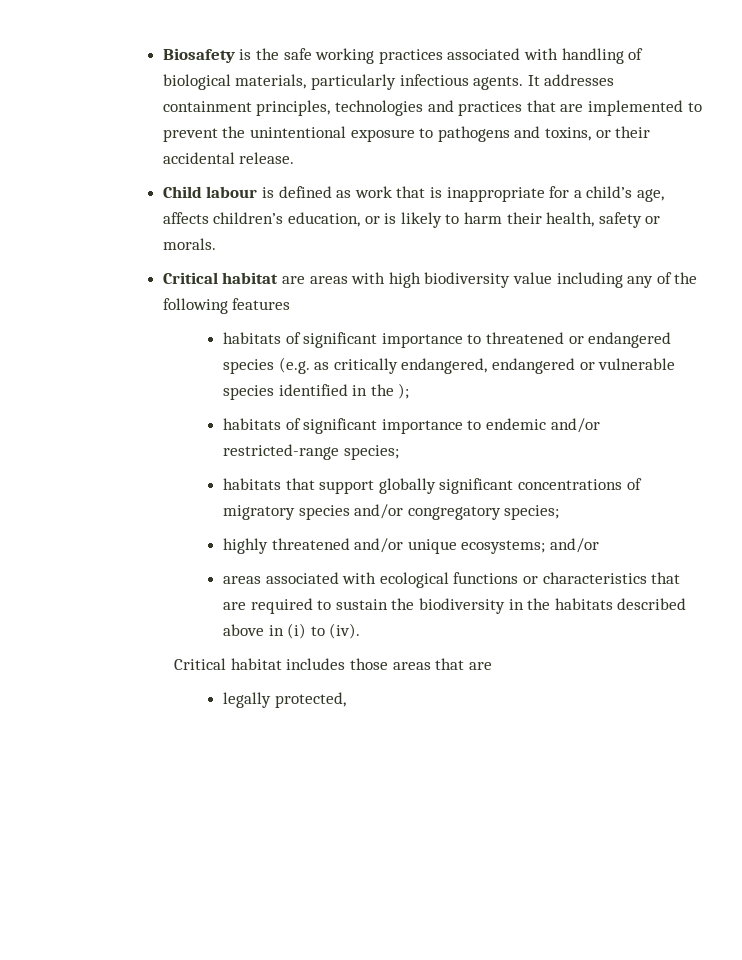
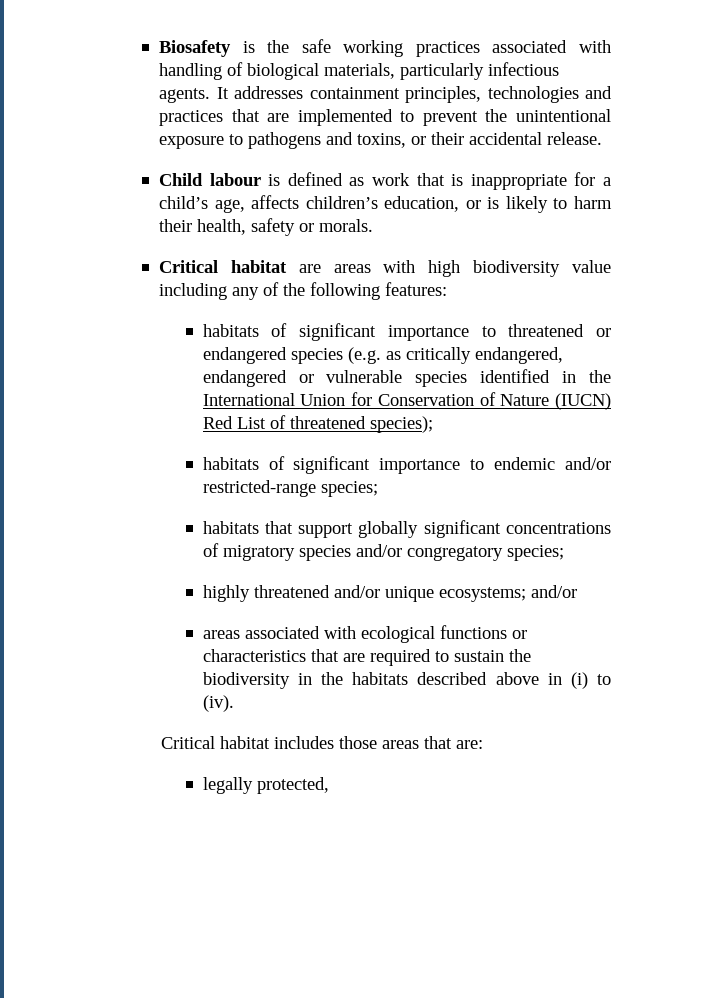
- Critical habitat are areas with high biodiversity value including any of the following features
+ Critical habitat are areas with high biodiversity value including any of the following features:
- habitats of significant importance to threatened or endangered species (e.g. as critically endangered, endangered or vulnerable species identified in the );
+ habitats of significant importance to threatened or endangered species (e.g. as critically endangered, endangered or vulnerable species identified in the International Union for Conservation of Nature (IUCN) Red List of threatened species);
- Critical habitat includes those areas that are
+ Critical habitat includes those areas that are:

